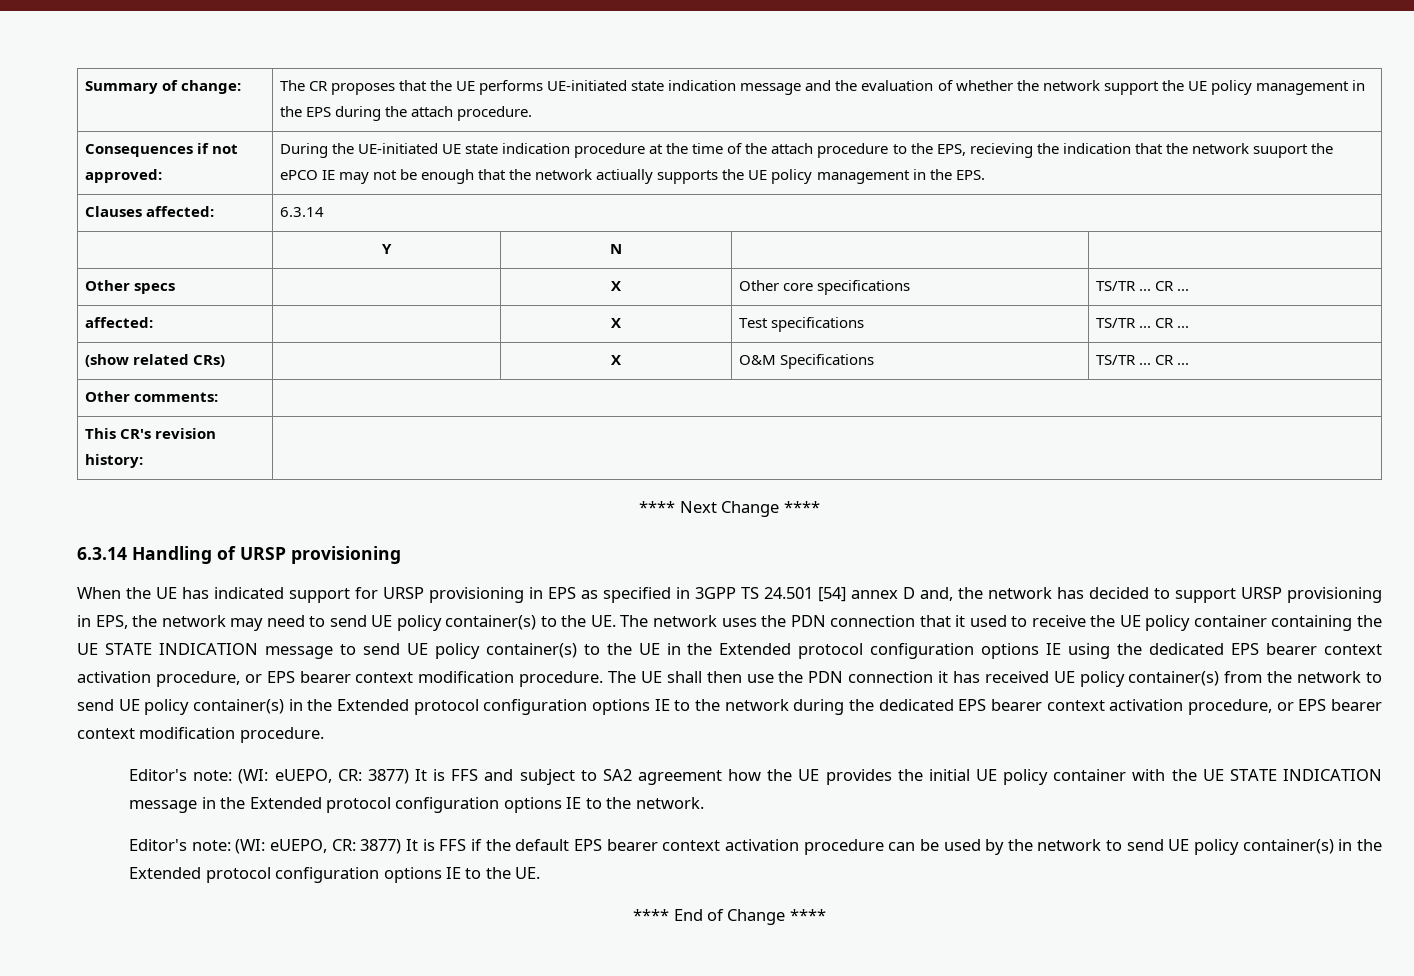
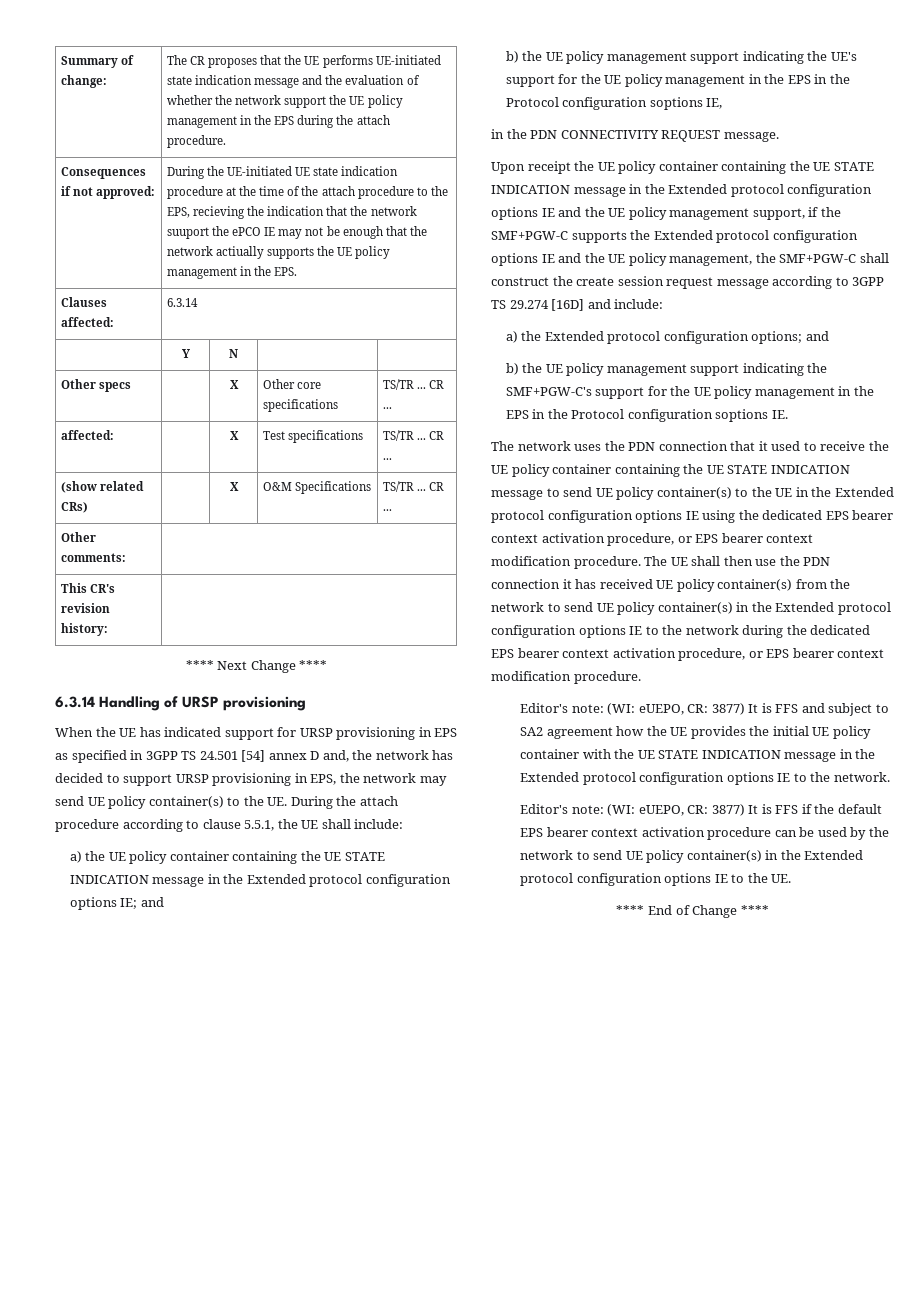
- When the UE has indicated support for URSP provisioning in EPS as specified in 3GPP TS 24.501 [54] annex D and, the network has decided to support URSP provisioning in EPS, the network may need to send UE policy container(s) to the UE. The network uses the PDN connection that it used to receive the UE policy container containing the UE STATE INDICATION message to send UE policy container(s) to the UE in the Extended protocol configuration options IE using the dedicated EPS bearer context activation procedure, or EPS bearer context modification procedure.
+ When the UE has indicated support for URSP provisioning in EPS as specified in 3GPP TS 24.501 [54] annex D and, the network has decided to support URSP provisioning in EPS, the network may send UE policy container(s) to the UE. During the attach procedure according to clause 5.5.1, the UE shall include:
+ a) the UE policy container containing the UE STATE INDICATION message in the Extended protocol configuration options IE; and
+ b) the UE policy management support indicating the UE's support for the UE policy management in the EPS in the Protocol configuration soptions IE,
+ in the PDN CONNECTIVITY REQUEST message.
+ Upon receipt the UE policy container containing the UE STATE INDICATION message in the Extended protocol configuration options IE and the UE policy management support, if the SMF+PGW-C supports the Extended protocol configuration options IE and the UE policy management, the SMF+PGW-C shall construct the create session request message according to 3GPP TS 29.274 [16D] and include:
+ a) the Extended protocol configuration options; and
+ b) the UE policy management support indicating the SMF+PGW-C's support for the UE policy management in the EPS in the Protocol configuration soptions IE.
+ The network uses the PDN connection that it used to receive the UE policy container containing the UE STATE INDICATION message to send UE policy container(s) to the UE in the Extended protocol configuration options IE using the dedicated EPS bearer context activation procedure, or EPS bearer context modification procedure.

